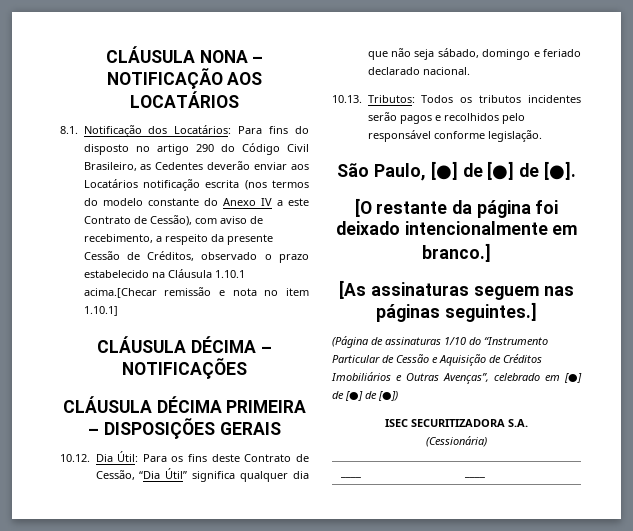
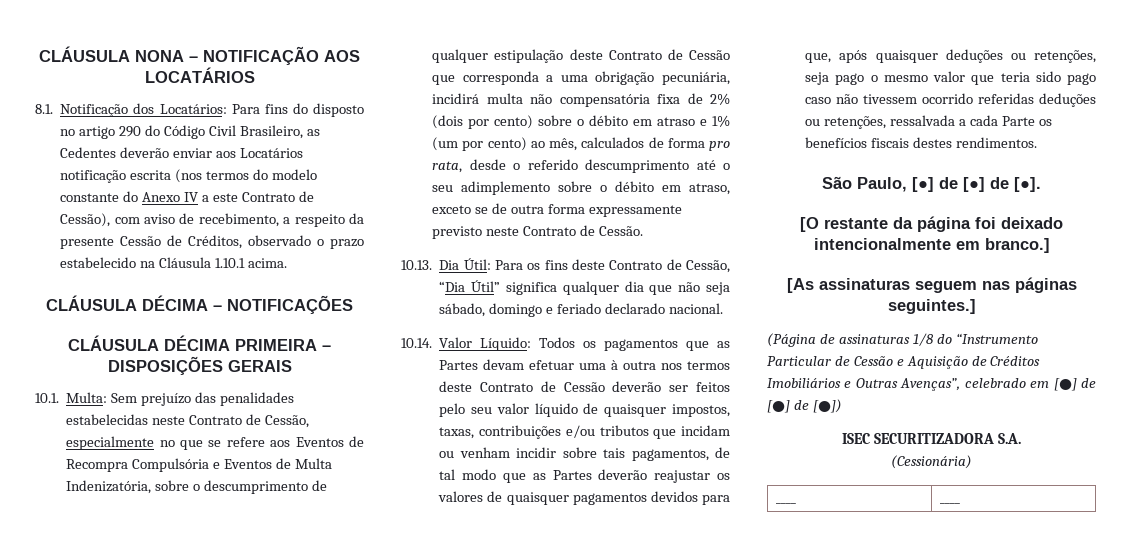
- 8.1. Notificação dos Locatários: Para fins do disposto no artigo 290 do Código Civil Brasileiro, as Cedentes deverão enviar aos Locatários notificação escrita (nos termos do modelo constante do Anexo IV a este Contrato de Cessão), com aviso de recebimento, a respeito da presente Cessão de Créditos, observado o prazo estabelecido na Cláusula 1.10.1 acima.[Checar remissão e nota no item 1.10.1]
+ 8.1. Notificação dos Locatários: Para fins do disposto no artigo 290 do Código Civil Brasileiro, as Cedentes deverão enviar aos Locatários notificação escrita (nos termos do modelo constante do Anexo IV a este Contrato de Cessão), com aviso de recebimento, a respeito da presente Cessão de Créditos, observado o prazo estabelecido na Cláusula 1.10.1 acima.
- 10.12. Dia Útil: Para os fins deste Contrato de Cessão, “Dia Útil” significa qualquer dia que não seja sábado, domingo e feriado declarado nacional.
+ 10.1. Multa: Sem prejuízo das penalidades estabelecidas neste Contrato de Cessão, especialmente no que se refere aos Eventos de Recompra Compulsória e Eventos de Multa Indenizatória, sobre o descumprimento de qualquer estipulação deste Contrato de Cessão que corresponda a uma obrigação pecuniária, incidirá multa não compensatória fixa de 2% (dois por cento) sobre o débito em atraso e 1% (um por cento) ao mês, calculados de forma pro rata, desde o referido descumprimento até o seu adimplemento sobre o débito em atraso, exceto se de outra forma expressamente previsto neste Contrato de Cessão.
+ 10.13. Dia Útil: Para os fins deste Contrato de Cessão, “Dia Útil” significa qualquer dia que não seja sábado, domingo e feriado declarado nacional.
- 10.13. Tributos: Todos os tributos incidentes serão pagos e recolhidos pelo responsável conforme legislação.
+ 10.14. Valor Líquido: Todos os pagamentos que as Partes devam efetuar uma à outra nos termos deste Contrato de Cessão deverão ser feitos pelo seu valor líquido de quaisquer impostos, taxas, contribuições e/ou tributos que incidam ou venham incidir sobre tais pagamentos, de tal modo que as Partes deverão reajustar os valores de quaisquer pagamentos devidos para que, após quaisquer deduções ou retenções, seja pago o mesmo valor que teria sido pago caso não tivessem ocorrido referidas deduções ou retenções, ressalvada a cada Parte os benefícios fiscais destes rendimentos.
- (Página de assinaturas 1/10 do “Instrumento Particular de Cessão e Aquisição de Créditos Imobiliários e Outras Avenças”, celebrado em [●] de [●] de [●])
+ (Página de assinaturas 1/8 do “Instrumento Particular de Cessão e Aquisição de Créditos Imobiliários e Outras Avenças”, celebrado em [●] de [●] de [●])

